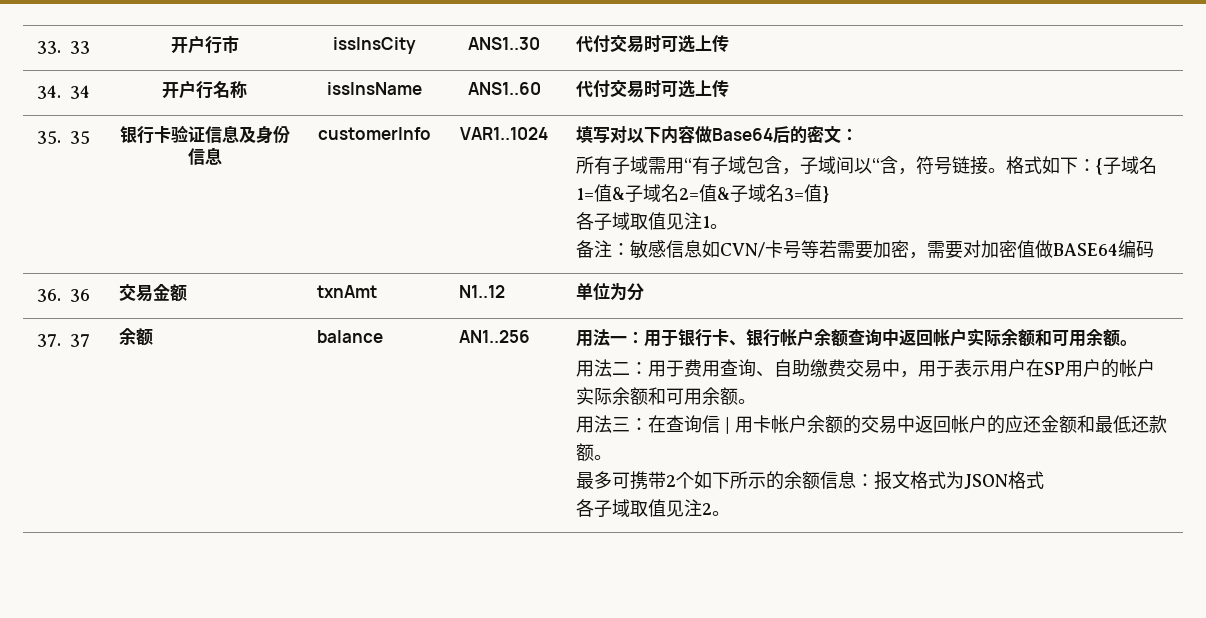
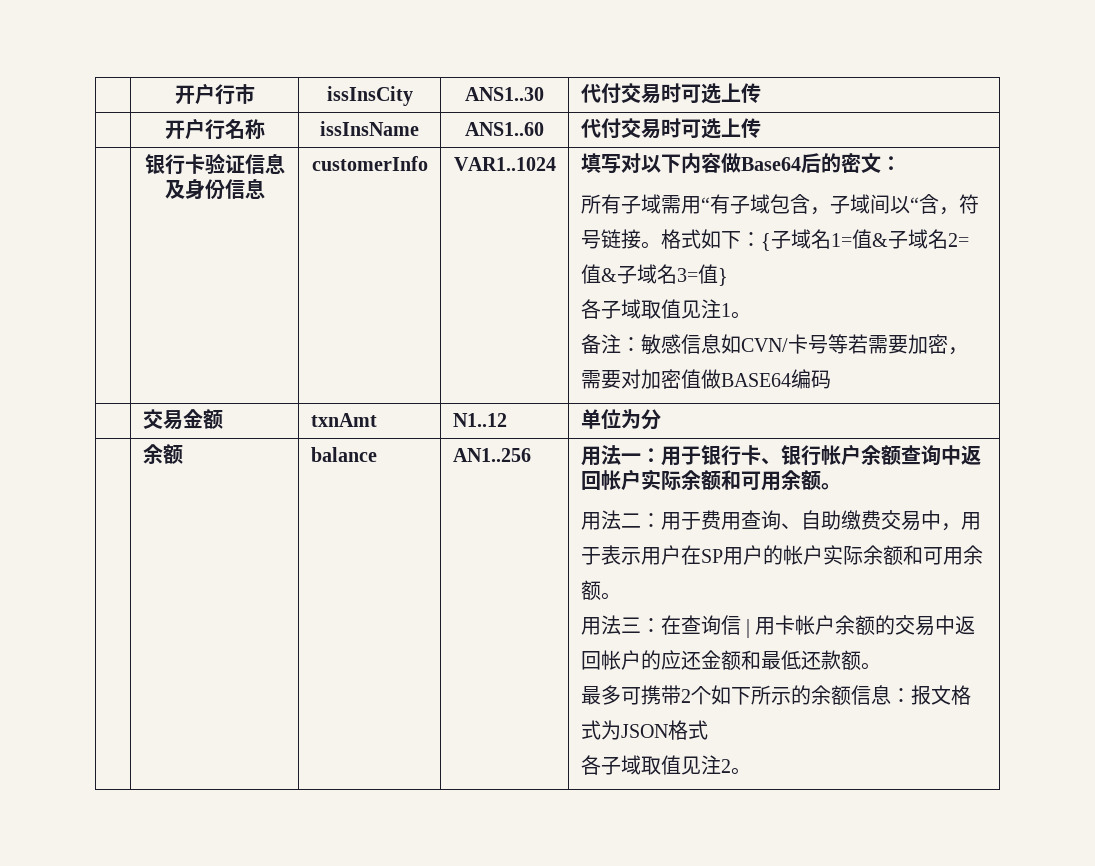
- 33. 33 | 开户行市 | issInsCity | ANS1..30 | 代付交易时可选上传
+ | 开户行市 | issInsCity | ANS1..30 | 代付交易时可选上传
- 34. 34 | 开户行名称 | issInsName | ANS1..60 | 代付交易时可选上传
+ | 开户行名称 | issInsName | ANS1..60 | 代付交易时可选上传
- 35. 35
- 36. 36 | 交易金额 | txnAmt | N1..12 | 单位为分
+ | 交易金额 | txnAmt | N1..12 | 单位为分
- 37. 37

